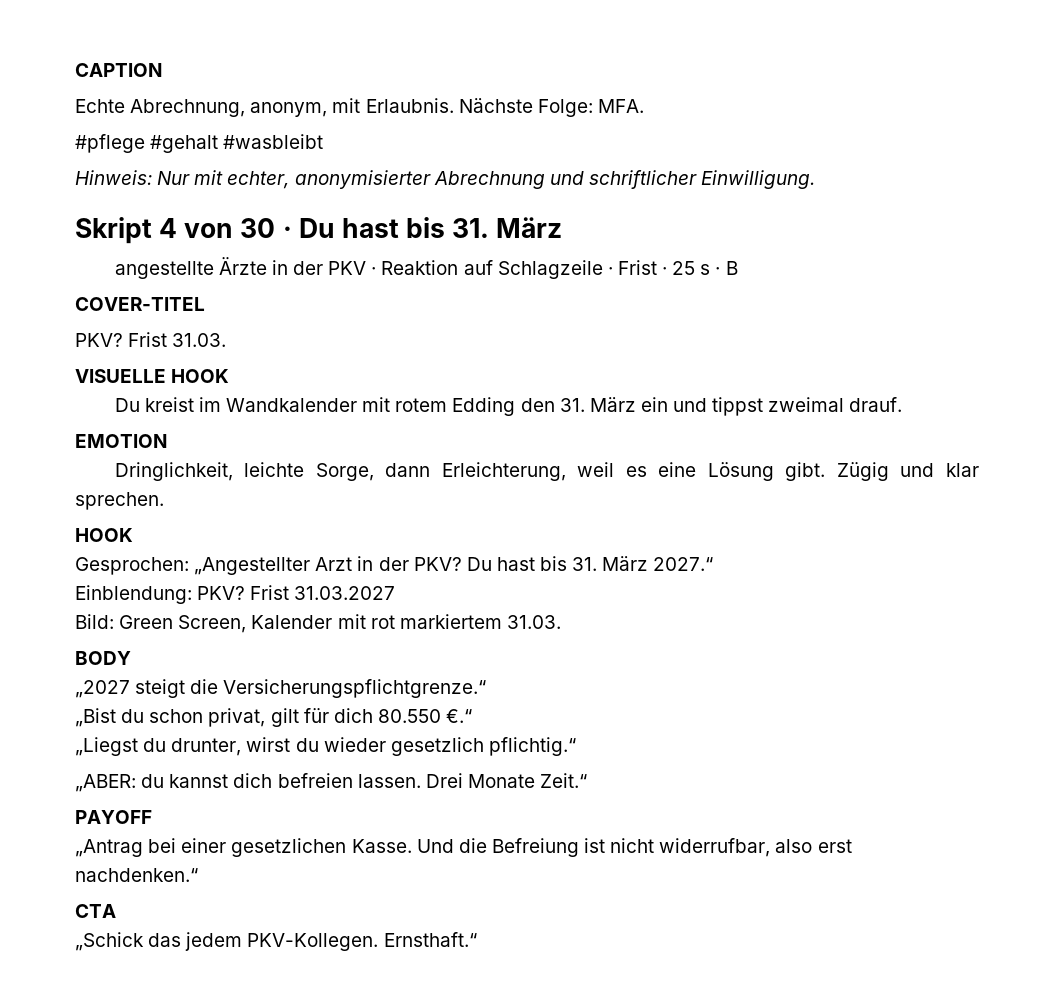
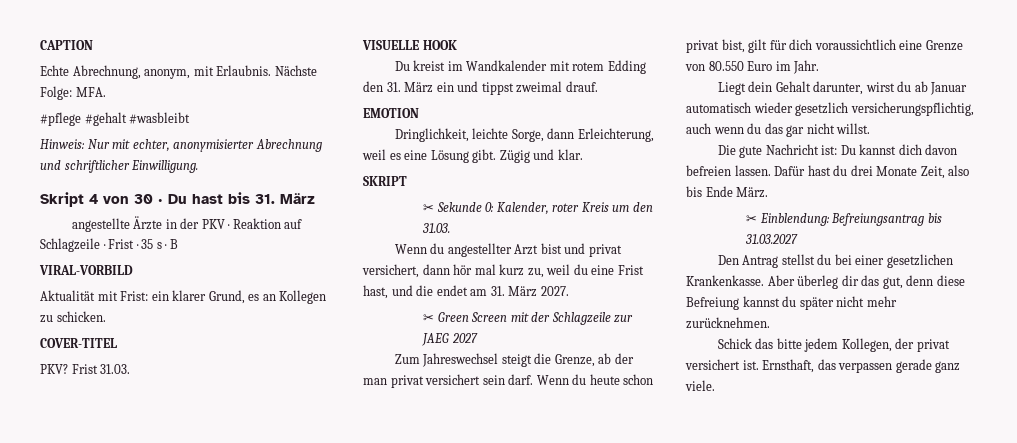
- angestellte Ärzte in der PKV · Reaktion auf Schlagzeile · Frist · 25 s · B
+ angestellte Ärzte in der PKV · Reaktion auf Schlagzeile · Frist · 35 s · B
+ VIRAL-VORBILD
+ Aktualität mit Frist: ein klarer Grund, es an Kollegen zu schicken.
- Zügig und klar sprechen.
- HOOK
- Gesprochen: „Angestellter Arzt in der PKV? Du hast bis 31. März 2027.“
- Einblendung: PKV? Frist 31.03.2027
- Bild: Green Screen, Kalender mit rot markiertem 31.03.
- BODY
- „2027 steigt die Versicherungspflichtgrenze.“
- „Bist du schon privat, gilt für dich 80.550 €.“
- „Liegst du drunter, wirst du wieder gesetzlich pflichtig.“
- „ABER: du kannst dich befreien lassen.
+ Zügig und klar.
+ SKRIPT
+ ✂ Sekunde 0: Kalender, roter Kreis um den 31.03.
+ Wenn du angestellter Arzt bist und privat versichert, dann hör mal kurz zu, weil du eine Frist hast, und die endet am 31. März 2027.
+ ✂ Green Screen mit der Schlagzeile zur JAEG 2027
+ Zum Jahreswechsel steigt die Grenze, ab der man privat versichert sein darf. Wenn du heute schon privat bist, gilt für dich voraussichtlich eine Grenze von 80.550 Euro im Jahr.
+ Liegt dein Gehalt darunter, wirst du ab Januar automatisch wieder gesetzlich versicherungspflichtig, auch wenn du das gar nicht willst.
+ Die gute Nachricht ist: Du kannst dich davon befreien lassen.
- Drei Monate Zeit.“
- PAYOFF
- „Antrag bei einer gesetzlichen Kasse. Und die Befreiung ist nicht widerrufbar, also erst nachdenken.“
- CTA
- „Schick das jedem PKV-Kollegen. Ernsthaft.“
+ Dafür hast du drei Monate Zeit, also bis Ende März.
+ ✂ Einblendung: Befreiungsantrag bis 31.03.2027
+ Den Antrag stellst du bei einer gesetzlichen Krankenkasse. Aber überleg dir das gut, denn diese Befreiung kannst du später nicht mehr zurücknehmen.
+ Schick das bitte jedem Kollegen, der privat versichert ist. Ernsthaft, das verpassen gerade ganz viele.

